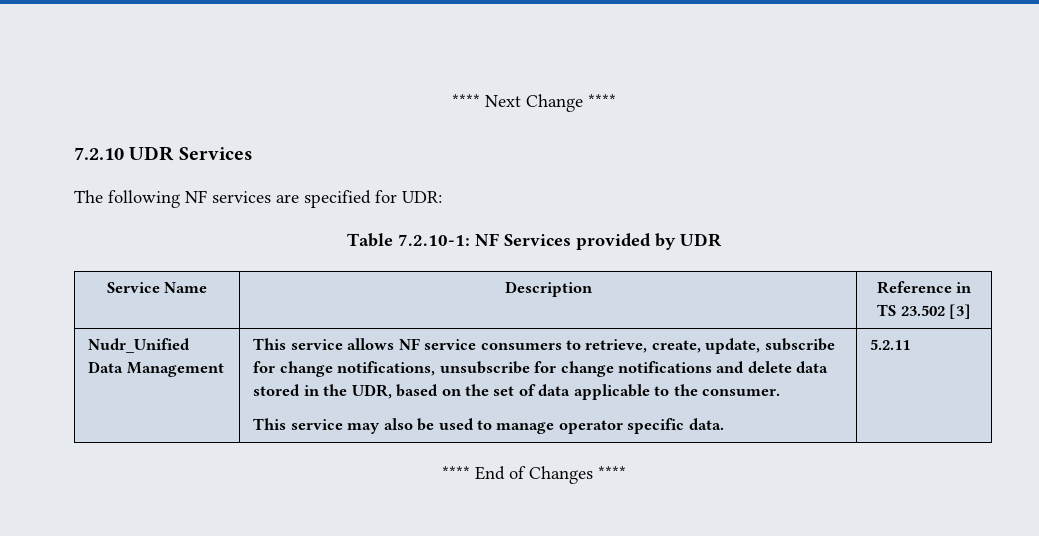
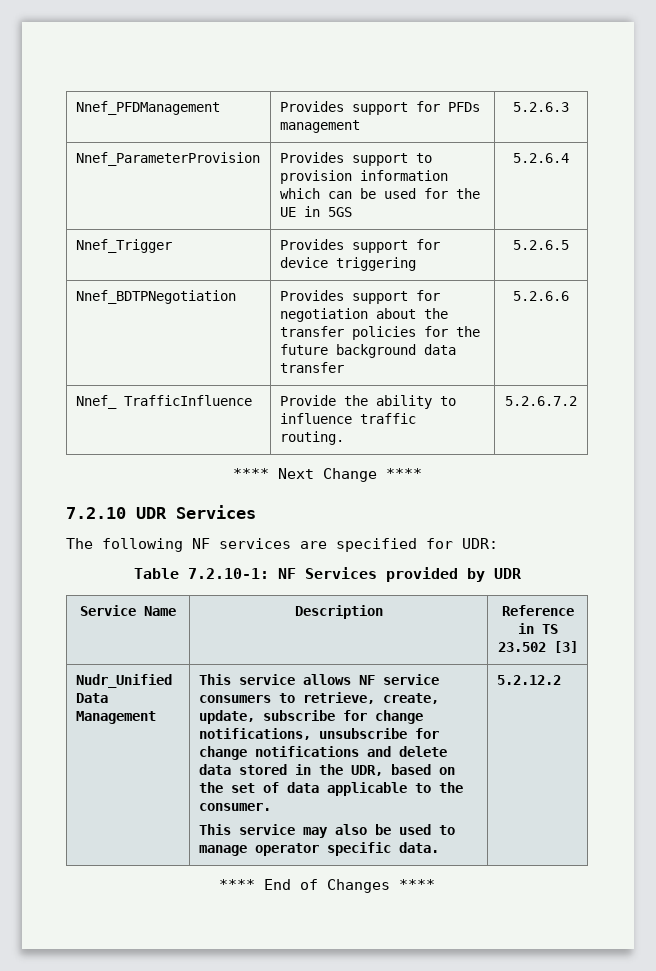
+ Nnef_PFDManagement | Provides support for PFDs management | 5.2.6.3
+ Nnef_ParameterProvision | Provides support to provision information which can be used for the UE in 5GS | 5.2.6.4
+ Nnef_Trigger | Provides support for device triggering | 5.2.6.5
+ Nnef_BDTPNegotiation | Provides support for negotiation about the transfer policies for the future background data transfer | 5.2.6.6
+ Nnef_ TrafficInfluence | Provide the ability to influence traffic routing. | 5.2.6.7.2
- 5.2.11
+ 5.2.12.2

